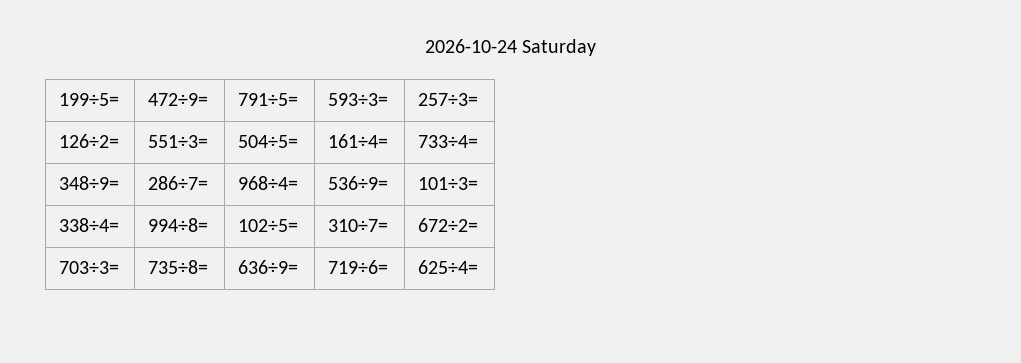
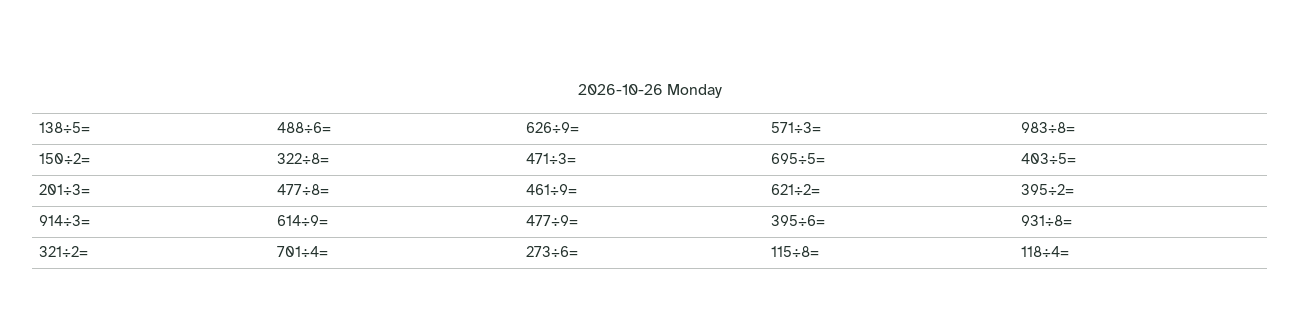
- 2026-10-24 Saturday
- 199÷5= | 472÷9= | 791÷5= | 593÷3= | 257÷3=
- 126÷2= | 551÷3= | 504÷5= | 161÷4= | 733÷4=
- 348÷9= | 286÷7= | 968÷4= | 536÷9= | 101÷3=
- 338÷4= | 994÷8= | 102÷5= | 310÷7= | 672÷2=
- 703÷3= | 735÷8= | 636÷9= | 719÷6= | 625÷4=
+ 2026-10-26 Monday
+ 138÷5= | 488÷6= | 626÷9= | 571÷3= | 983÷8=
+ 150÷2= | 322÷8= | 471÷3= | 695÷5= | 403÷5=
+ 201÷3= | 477÷8= | 461÷9= | 621÷2= | 395÷2=
+ 914÷3= | 614÷9= | 477÷9= | 395÷6= | 931÷8=
+ 321÷2= | 701÷4= | 273÷6= | 115÷8= | 118÷4=

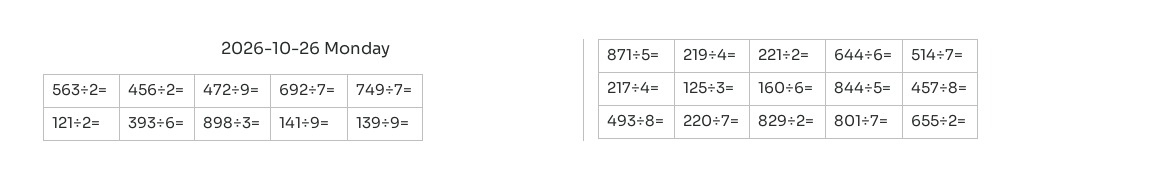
- 138÷5= | 488÷6= | 626÷9= | 571÷3= | 983÷8=
- 150÷2= | 322÷8= | 471÷3= | 695÷5= | 403÷5=
- 201÷3= | 477÷8= | 461÷9= | 621÷2= | 395÷2=
- 914÷3= | 614÷9= | 477÷9= | 395÷6= | 931÷8=
- 321÷2= | 701÷4= | 273÷6= | 115÷8= | 118÷4=
+ 563÷2= | 456÷2= | 472÷9= | 692÷7= | 749÷7=
+ 121÷2= | 393÷6= | 898÷3= | 141÷9= | 139÷9=
+ 871÷5= | 219÷4= | 221÷2= | 644÷6= | 514÷7=
+ 217÷4= | 125÷3= | 160÷6= | 844÷5= | 457÷8=
+ 493÷8= | 220÷7= | 829÷2= | 801÷7= | 655÷2=

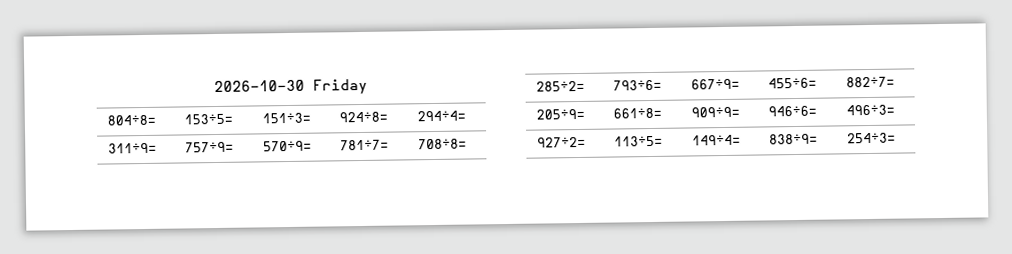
- 2026-10-26 Monday
- 563÷2= | 456÷2= | 472÷9= | 692÷7= | 749÷7=
- 121÷2= | 393÷6= | 898÷3= | 141÷9= | 139÷9=
- 871÷5= | 219÷4= | 221÷2= | 644÷6= | 514÷7=
- 217÷4= | 125÷3= | 160÷6= | 844÷5= | 457÷8=
- 493÷8= | 220÷7= | 829÷2= | 801÷7= | 655÷2=
+ 2026-10-30 Friday
+ 804÷8= | 153÷5= | 151÷3= | 924÷8= | 294÷4=
+ 311÷9= | 757÷9= | 570÷9= | 781÷7= | 708÷8=
+ 285÷2= | 793÷6= | 667÷9= | 455÷6= | 882÷7=
+ 205÷9= | 661÷8= | 909÷9= | 946÷6= | 496÷3=
+ 927÷2= | 113÷5= | 149÷4= | 838÷9= | 254÷3=

